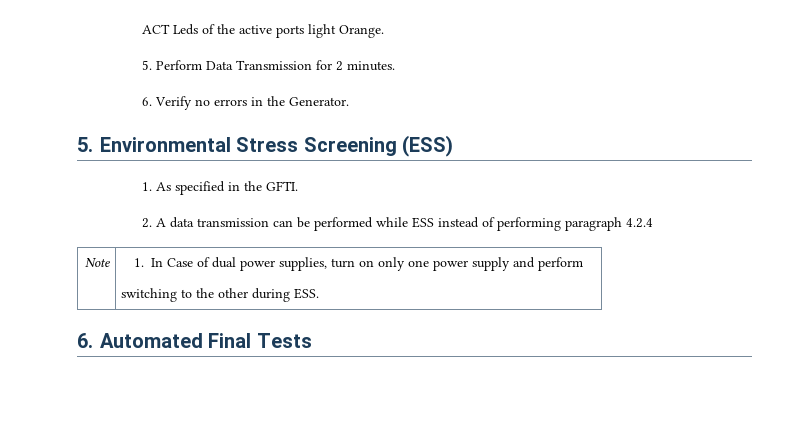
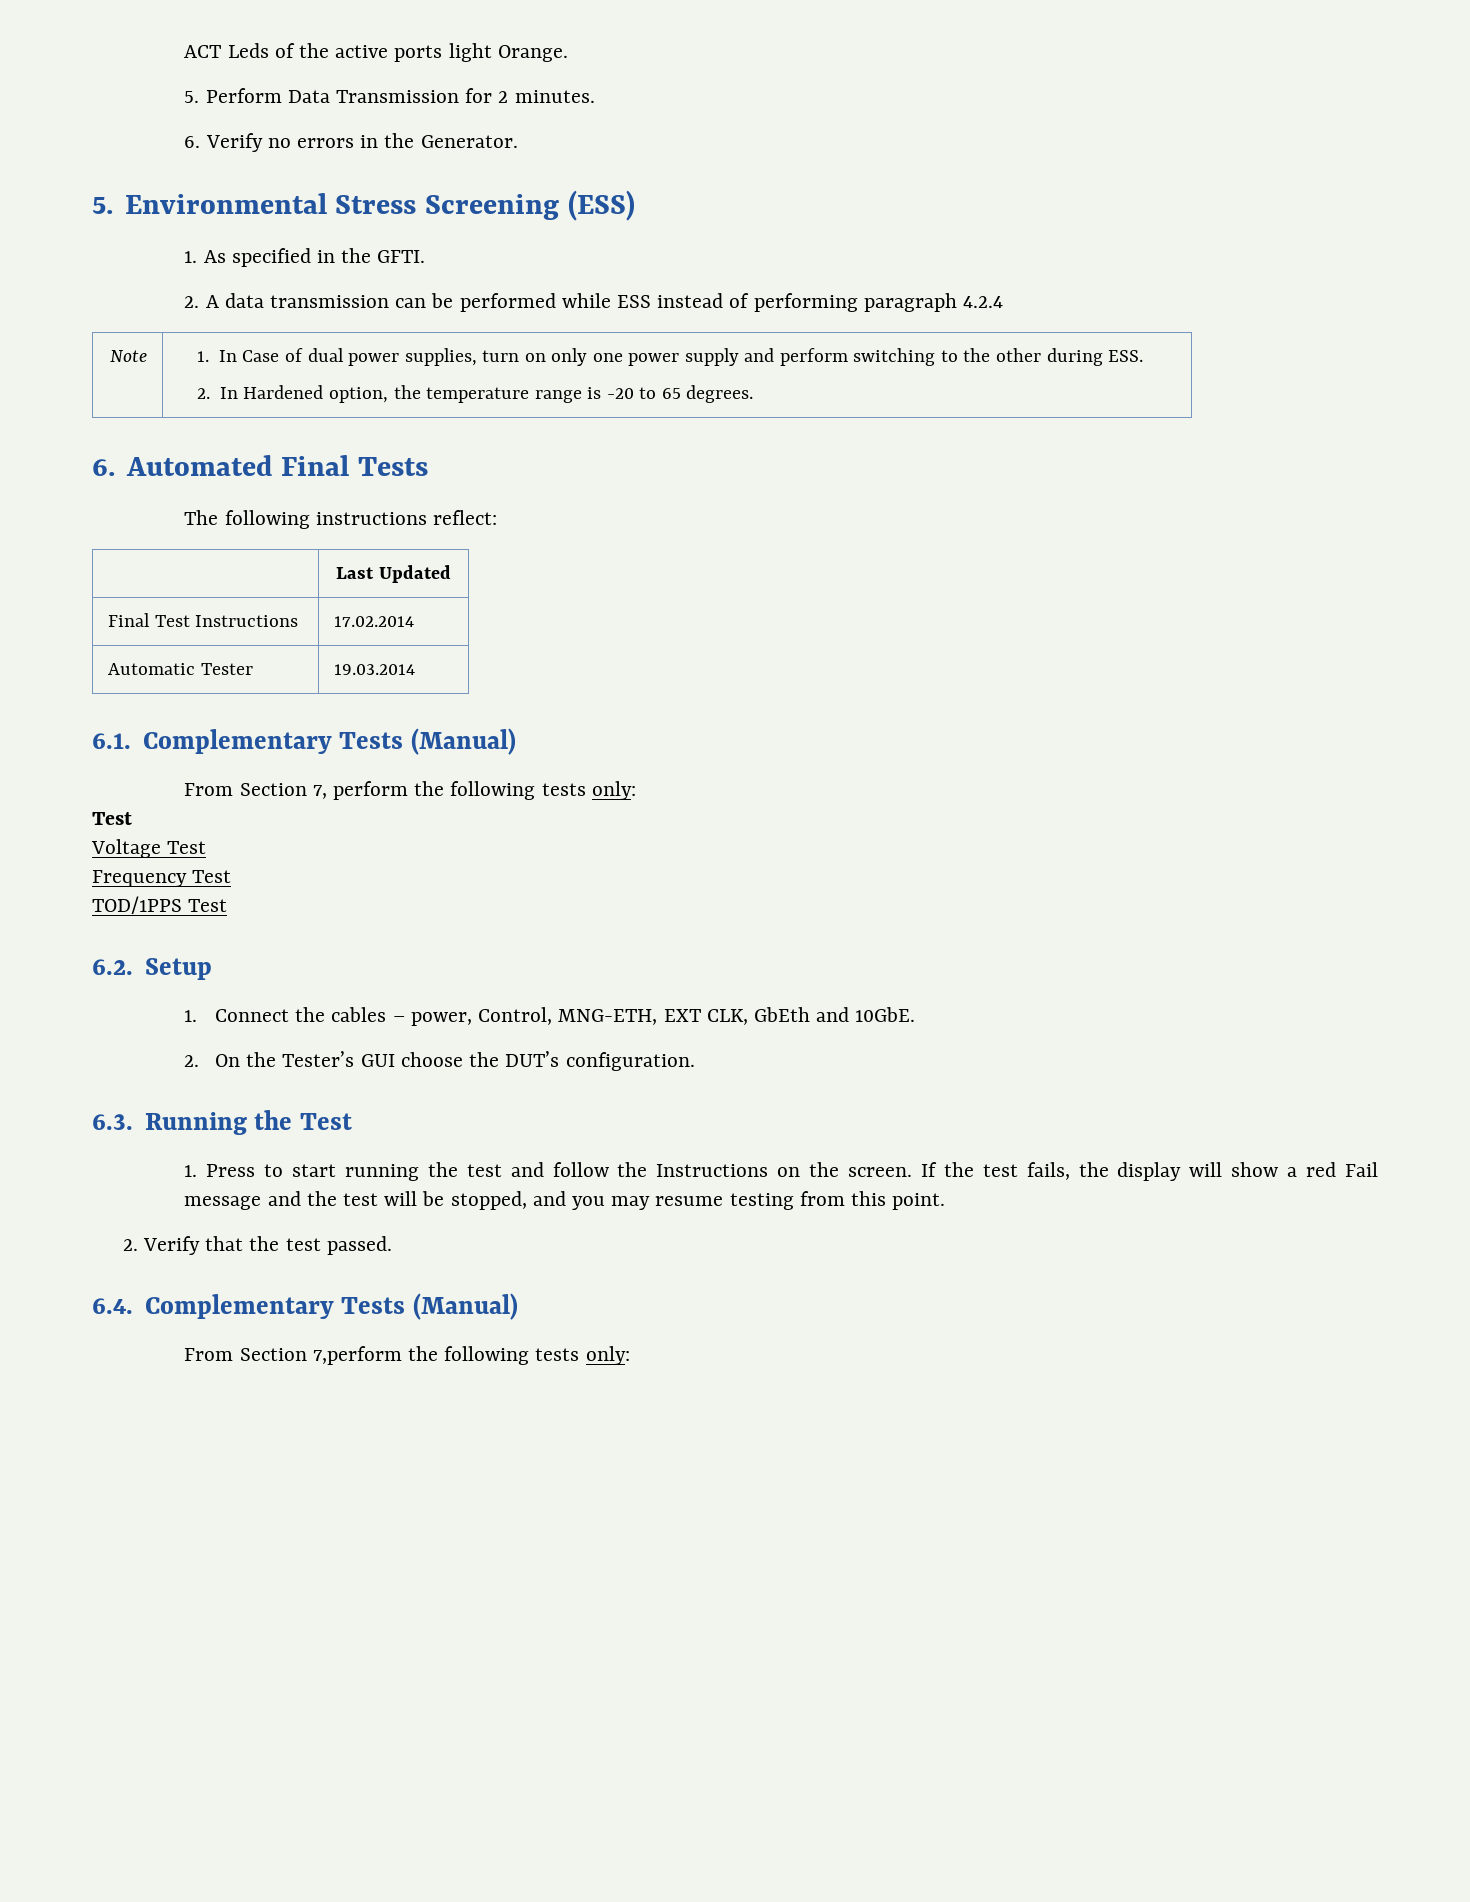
- Note | 1. In Case of dual power supplies, turn on only one power supply and perform
- switching to the other during ESS.
+ Note | 1. In Case of dual power supplies, turn on only one power supply and perform switching to the other during ESS.
+ 2. In Hardened option, the temperature range is -20 to 65 degrees.
  6. Automated Final Tests
+ The following instructions reflect:
+ | Last Updated
+ Final Test Instructions | 17.02.2014
+ Automatic Tester | 19.03.2014
+ 6.1. Complementary Tests (Manual)
+ From Section 7, perform the following tests only:
+ Test
+ Voltage Test
+ Frequency Test
+ TOD/1PPS Test
+ 6.2. Setup
+ 1. Connect the cables – power, Control, MNG-ETH, EXT CLK, GbEth and 10GbE.
+ 2. On the Tester’s GUI choose the DUT’s configuration.
+ 6.3. Running the Test
+ 1. Press to start running the test and follow the Instructions on the screen. If the test fails, the display will show a red Fail message and the test will be stopped, and you may resume testing from this point.
+ 2. Verify that the test passed.
+ 6.4. Complementary Tests (Manual)
+ From Section 7,perform the following tests only:

